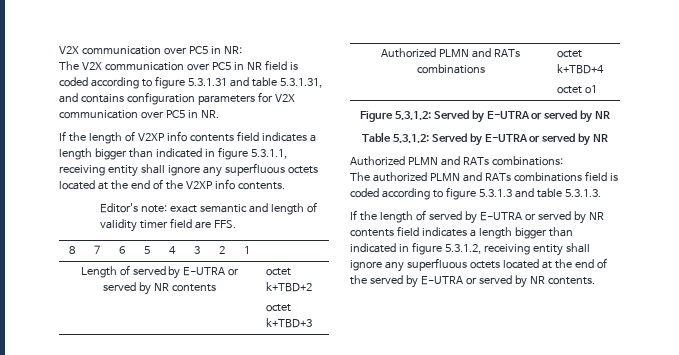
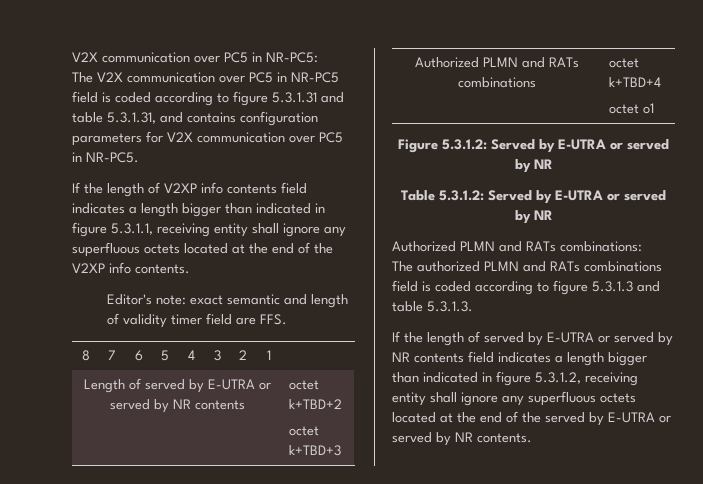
- V2X communication over PC5 in NR:
+ V2X communication over PC5 in NR-PC5:
- The V2X communication over PC5 in NR field is coded according to figure 5.3.1.31 and table 5.3.1.31, and contains configuration parameters for V2X communication over PC5 in NR.
+ The V2X communication over PC5 in NR-PC5 field is coded according to figure 5.3.1.31 and table 5.3.1.31, and contains configuration parameters for V2X communication over PC5 in NR-PC5.

